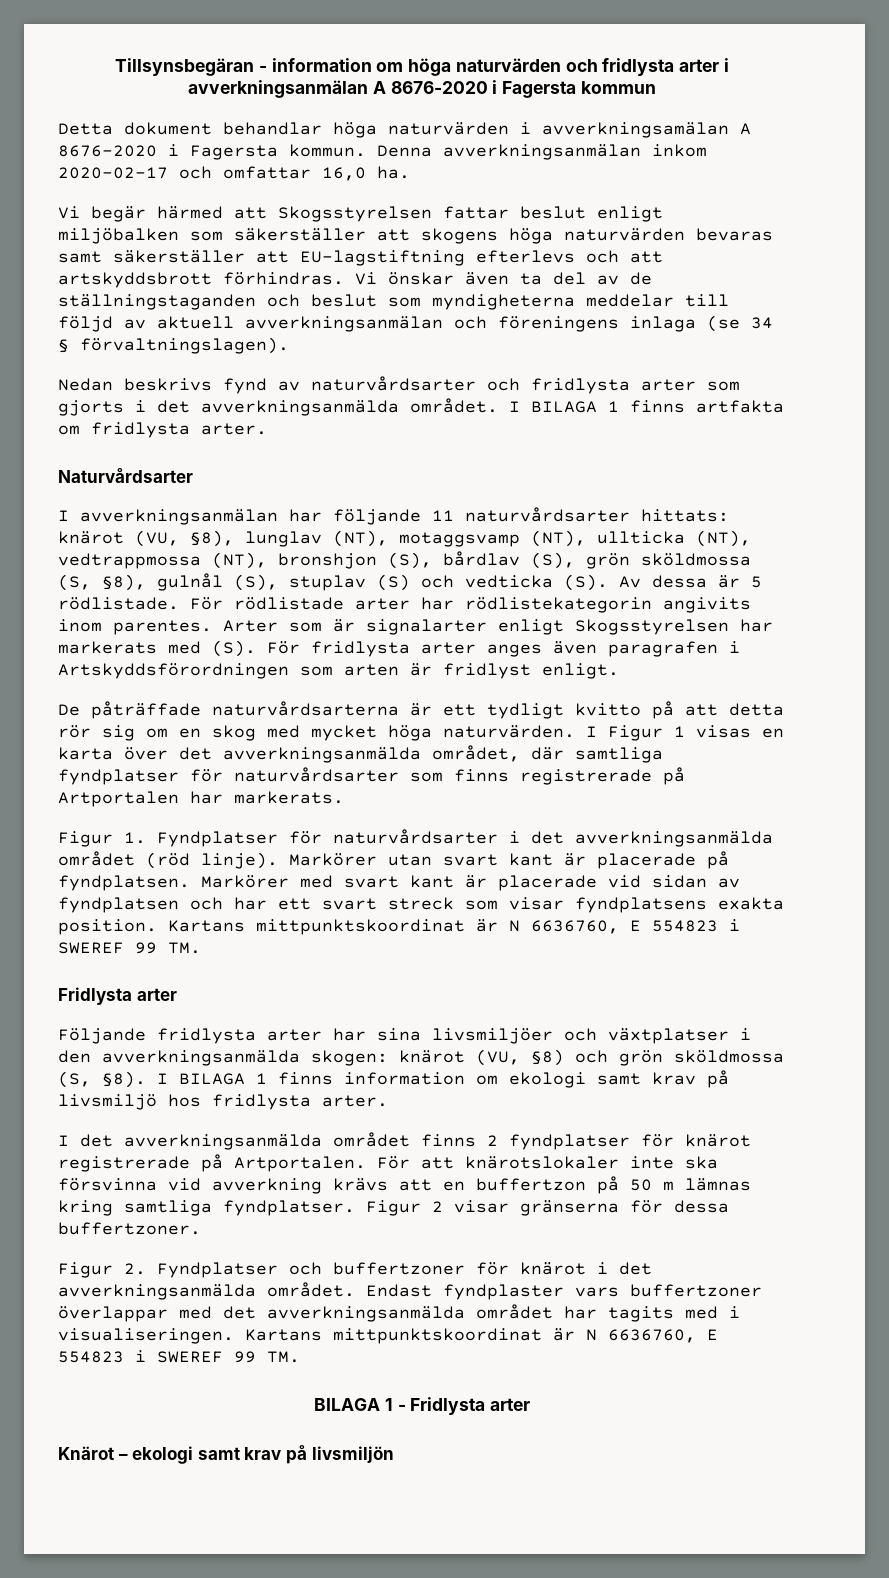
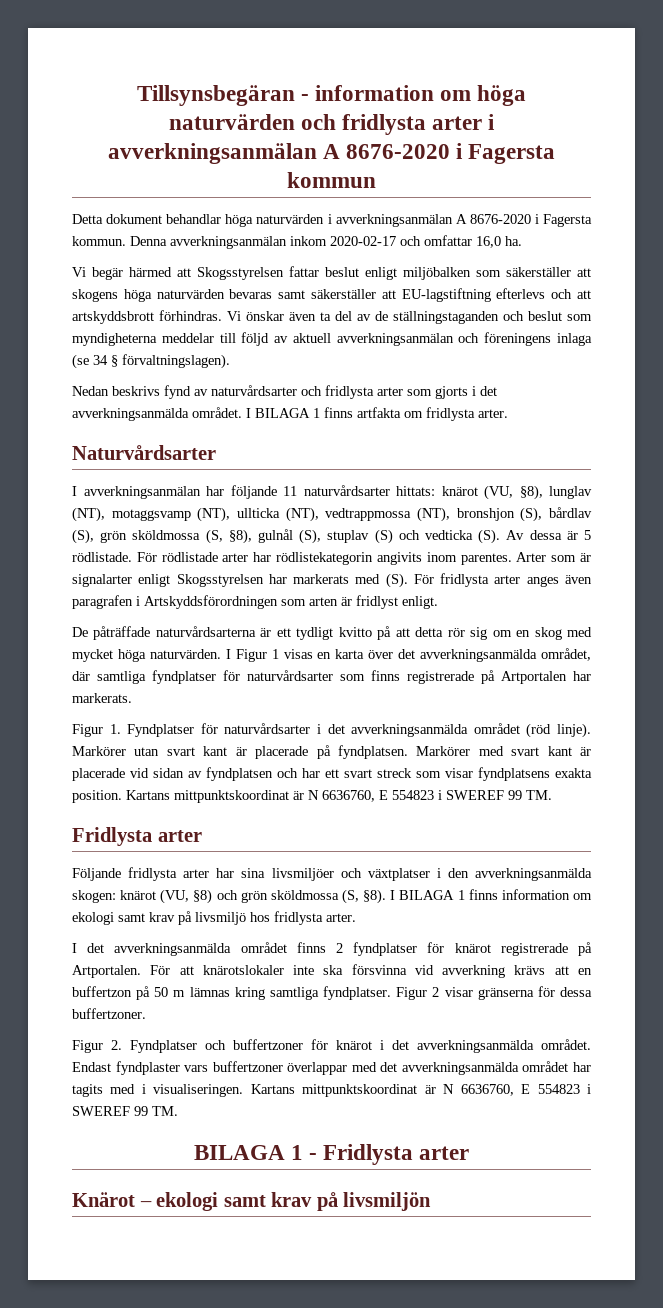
- Detta dokument behandlar höga naturvärden i avverkningsamälan A 8676-2020 i Fagersta kommun.
+ Detta dokument behandlar höga naturvärden i avverkningsanmälan A 8676-2020 i Fagersta kommun.

